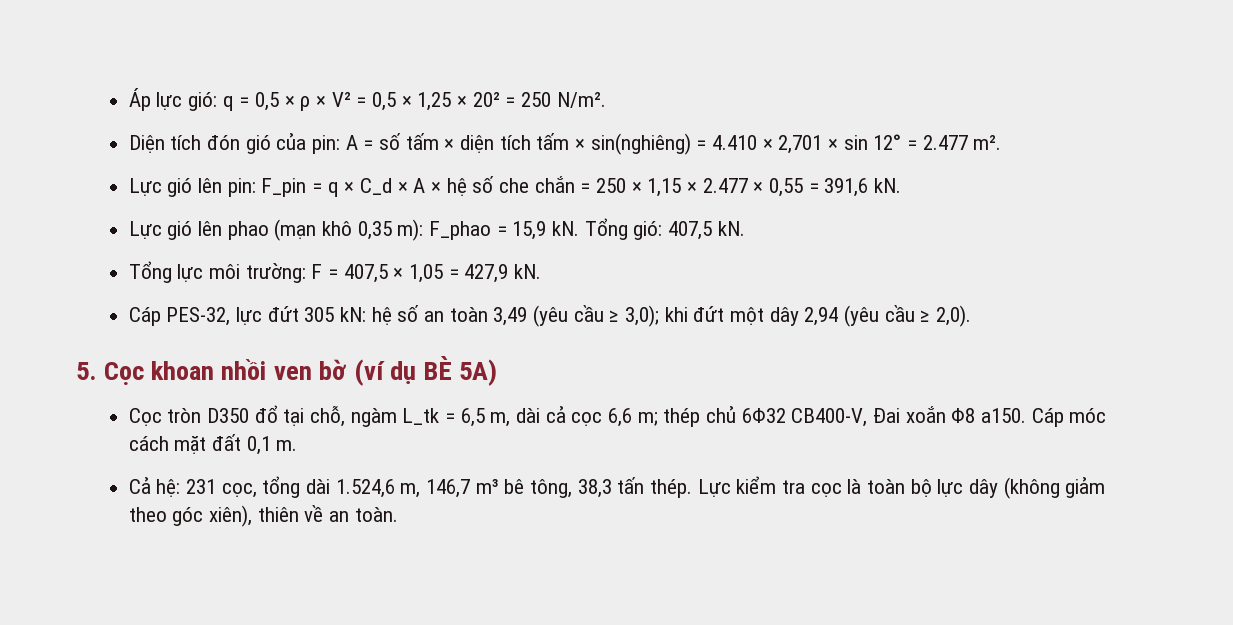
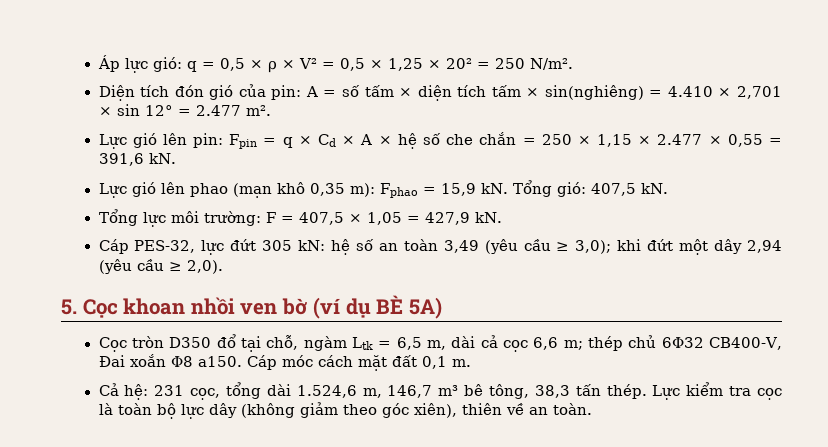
- Lực gió lên pin: F_pin = q × C_d × A × hệ số che chắn = 250 × 1,15 × 2.477 × 0,55 = 391,6 kN.
+ Lực gió lên pin: Fpin = q × Cd × A × hệ số che chắn = 250 × 1,15 × 2.477 × 0,55 = 391,6 kN.
- Lực gió lên phao (mạn khô 0,35 m): F_phao = 15,9 kN.
+ Lực gió lên phao (mạn khô 0,35 m): Fphao = 15,9 kN.
- Cọc tròn D350 đổ tại chỗ, ngàm L_tk = 6,5 m, dài cả cọc 6,6 m; thép chủ 6Φ32 CB400-V, Đai xoắn Φ8 a150.
+ Cọc tròn D350 đổ tại chỗ, ngàm Ltk = 6,5 m, dài cả cọc 6,6 m; thép chủ 6Φ32 CB400-V, Đai xoắn Φ8 a150.

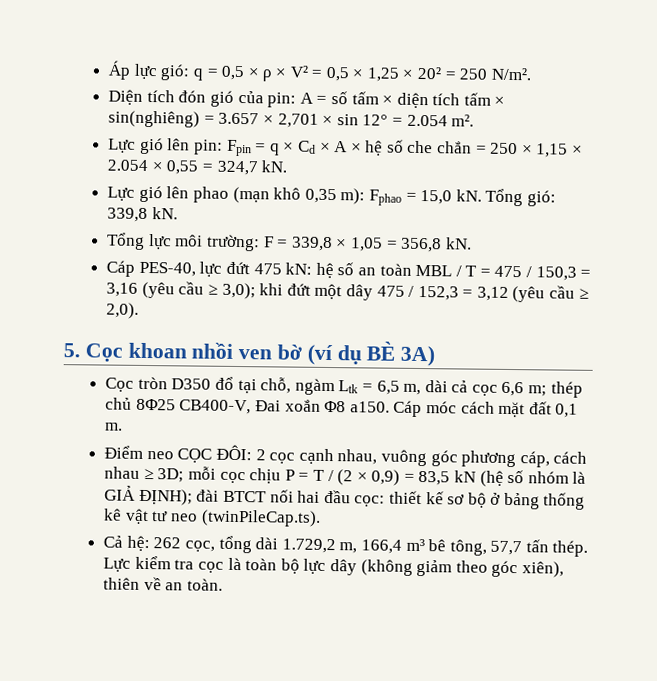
- Diện tích đón gió của pin: A = số tấm × diện tích tấm × sin(nghiêng) = 4.410 × 2,701 × sin 12° = 2.477 m².
+ Diện tích đón gió của pin: A = số tấm × diện tích tấm × sin(nghiêng) = 3.657 × 2,701 × sin 12° = 2.054 m².
- Lực gió lên pin: Fpin = q × Cd × A × hệ số che chắn = 250 × 1,15 × 2.477 × 0,55 = 391,6 kN.
+ Lực gió lên pin: Fpin = q × Cd × A × hệ số che chắn = 250 × 1,15 × 2.054 × 0,55 = 324,7 kN.
- Lực gió lên phao (mạn khô 0,35 m): Fphao = 15,9 kN.
+ Lực gió lên phao (mạn khô 0,35 m): Fphao = 15,0 kN.
- Tổng gió: 407,5 kN.
+ Tổng gió: 339,8 kN.
- Tổng lực môi trường: F = 407,5 × 1,05 = 427,9 kN.
+ Tổng lực môi trường: F = 339,8 × 1,05 = 356,8 kN.
- Cáp PES-32, lực đứt 305 kN: hệ số an toàn 3,49 (yêu cầu ≥ 3,0); khi đứt một dây 2,94 (yêu cầu ≥ 2,0).
+ Cáp PES-40, lực đứt 475 kN: hệ số an toàn MBL / T = 475 / 150,3 = 3,16 (yêu cầu ≥ 3,0); khi đứt một dây 475 / 152,3 = 3,12 (yêu cầu ≥ 2,0).
- 5. Cọc khoan nhồi ven bờ (ví dụ BÈ 5A)
+ 5. Cọc khoan nhồi ven bờ (ví dụ BÈ 3A)
- Cọc tròn D350 đổ tại chỗ, ngàm Ltk = 6,5 m, dài cả cọc 6,6 m; thép chủ 6Φ32 CB400-V, Đai xoắn Φ8 a150.
+ Cọc tròn D350 đổ tại chỗ, ngàm Ltk = 6,5 m, dài cả cọc 6,6 m; thép chủ 8Φ25 CB400-V, Đai xoắn Φ8 a150.
+ Điểm neo CỌC ĐÔI: 2 cọc cạnh nhau, vuông góc phương cáp, cách nhau ≥ 3D; mỗi cọc chịu P = T / (2 × 0,9) = 83,5 kN (hệ số nhóm là GIẢ ĐỊNH); đài BTCT nối hai đầu cọc: thiết kế sơ bộ ở bảng thống kê vật tư neo (twinPileCap.ts).
- Cả hệ: 231 cọc, tổng dài 1.524,6 m, 146,7 m³ bê tông, 38,3 tấn thép.
+ Cả hệ: 262 cọc, tổng dài 1.729,2 m, 166,4 m³ bê tông, 57,7 tấn thép.

